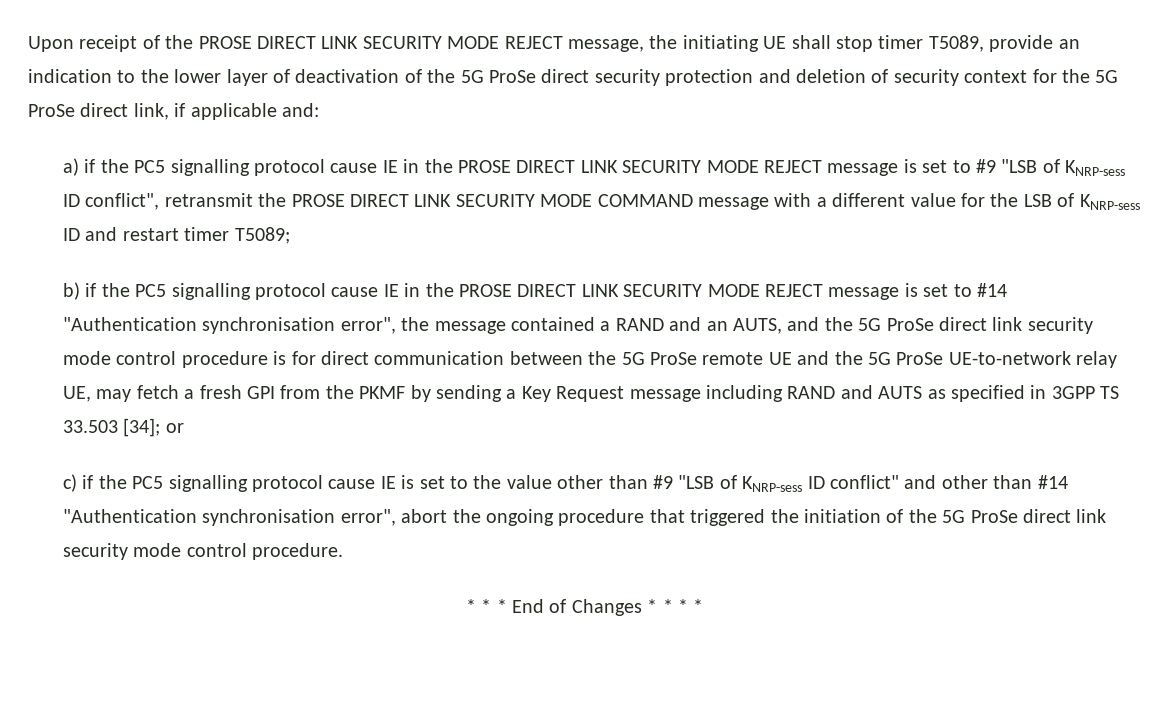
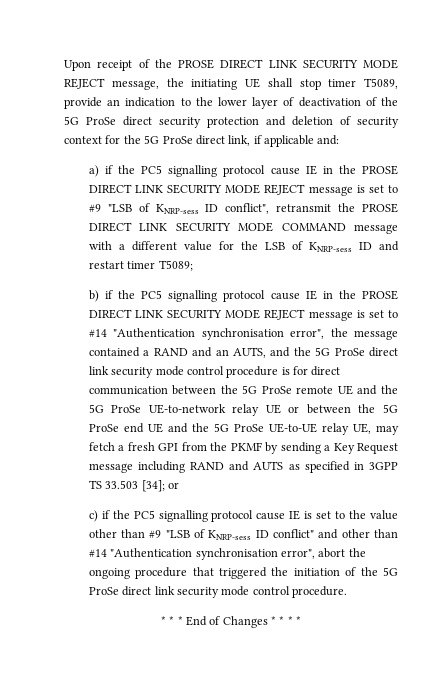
- b) if the PC5 signalling protocol cause IE in the PROSE DIRECT LINK SECURITY MODE REJECT message is set to #14 "Authentication synchronisation error", the message contained a RAND and an AUTS, and the 5G ProSe direct link security mode control procedure is for direct communication between the 5G ProSe remote UE and the 5G ProSe UE-to-network relay UE, may fetch a fresh GPI from the PKMF by sending a Key Request message including RAND and AUTS as specified in 3GPP TS 33.503 [34];
+ b) if the PC5 signalling protocol cause IE in the PROSE DIRECT LINK SECURITY MODE REJECT message is set to #14 "Authentication synchronisation error", the message contained a RAND and an AUTS, and the 5G ProSe direct link security mode control procedure is for direct communication between the 5G ProSe remote UE and the 5G ProSe UE-to-network relay UE or between the 5G ProSe end UE and the 5G ProSe UE-to-UE relay UE, may fetch a fresh GPI from the PKMF by sending a Key Request message including RAND and AUTS as specified in 3GPP TS 33.503 [34];

